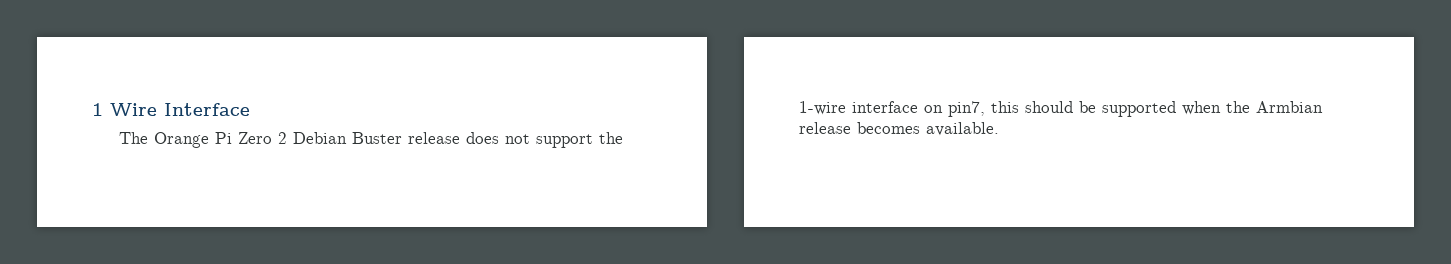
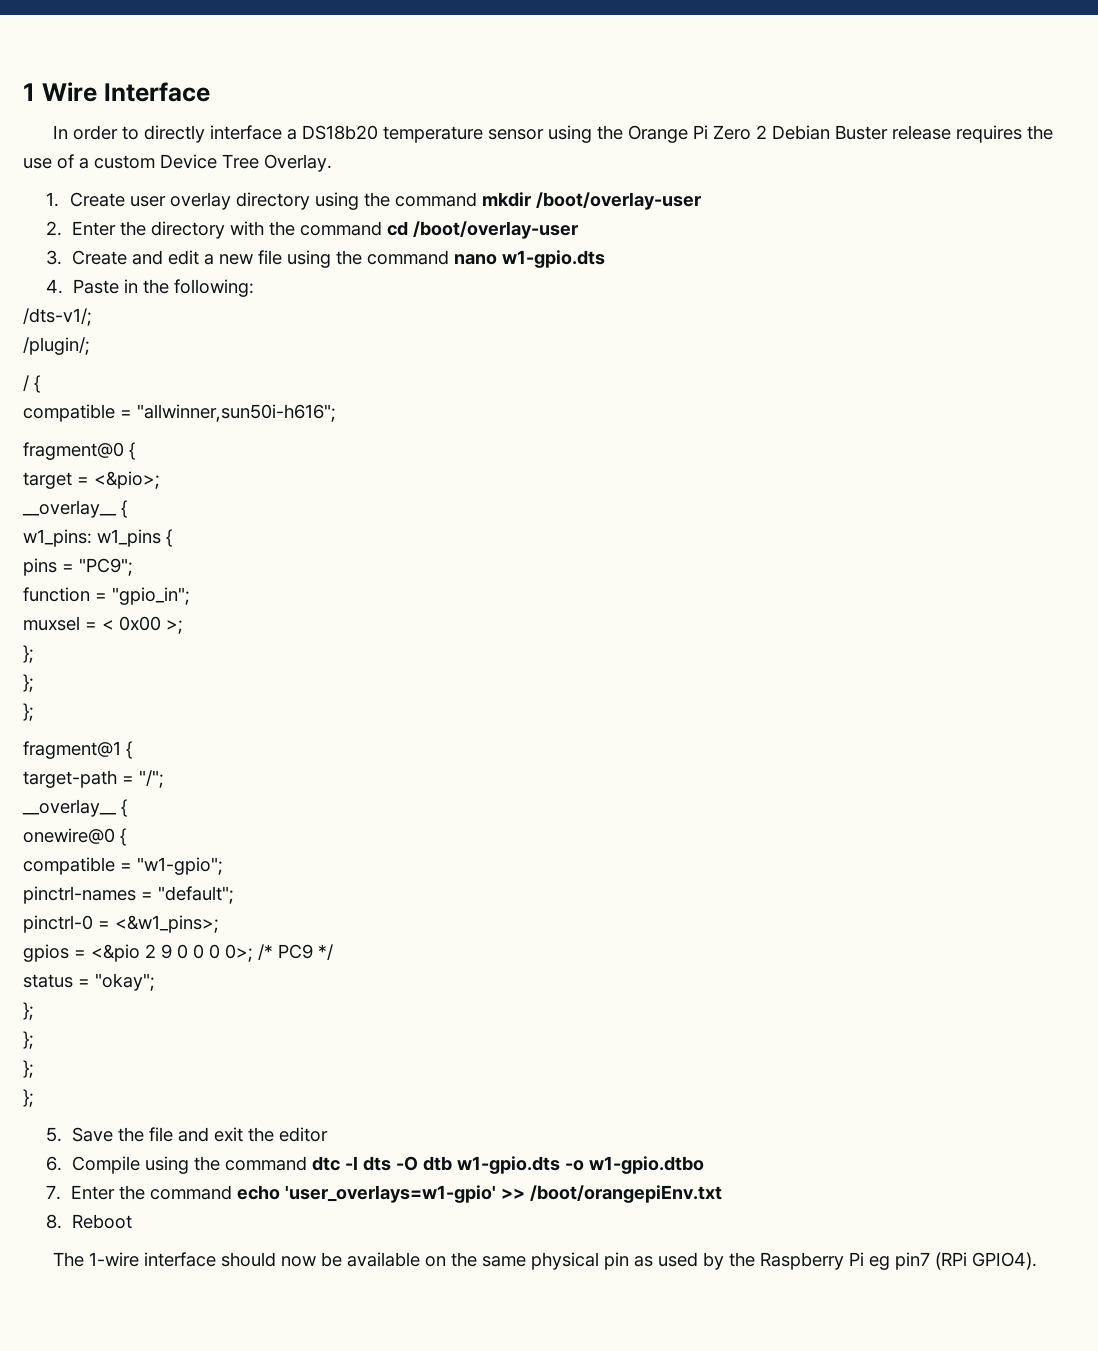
- The Orange Pi Zero 2 Debian Buster release does not support the 1-wire interface on pin7, this should be supported when the Armbian release becomes available.
+ In order to directly interface a DS18b20 temperature sensor using the Orange Pi Zero 2 Debian Buster release requires the use of a custom Device Tree Overlay.
+ 1. Create user overlay directory using the command mkdir /boot/overlay-user
+ 2. Enter the directory with the command cd /boot/overlay-user
+ 3. Create and edit a new file using the command nano w1-gpio.dts
+ 4. Paste in the following:
+ /dts-v1/;
+ /plugin/;
+ / {
+ compatible = "allwinner,sun50i-h616";
+ fragment@0 {
+ target = <&pio>;
+ __overlay__ {
+ w1_pins: w1_pins {
+ pins = "PC9";
+ function = "gpio_in";
+ muxsel = < 0x00 >;
+ };
+ };
+ };
+ fragment@1 {
+ target-path = "/";
+ __overlay__ {
+ onewire@0 {
+ compatible = "w1-gpio";
+ pinctrl-names = "default";
+ pinctrl-0 = <&w1_pins>;
+ gpios = <&pio 2 9 0 0 0 0>; /* PC9 */
+ status = "okay";
+ };
+ };
+ };
+ };
+ 5. Save the file and exit the editor
+ 6. Compile using the command dtc -I dts -O dtb w1-gpio.dts -o w1-gpio.dtbo
+ 7. Enter the command echo 'user_overlays=w1-gpio' >> /boot/orangepiEnv.txt
+ 8. Reboot
+ The 1-wire interface should now be available on the same physical pin as used by the Raspberry Pi eg pin7 (RPi GPIO4).

